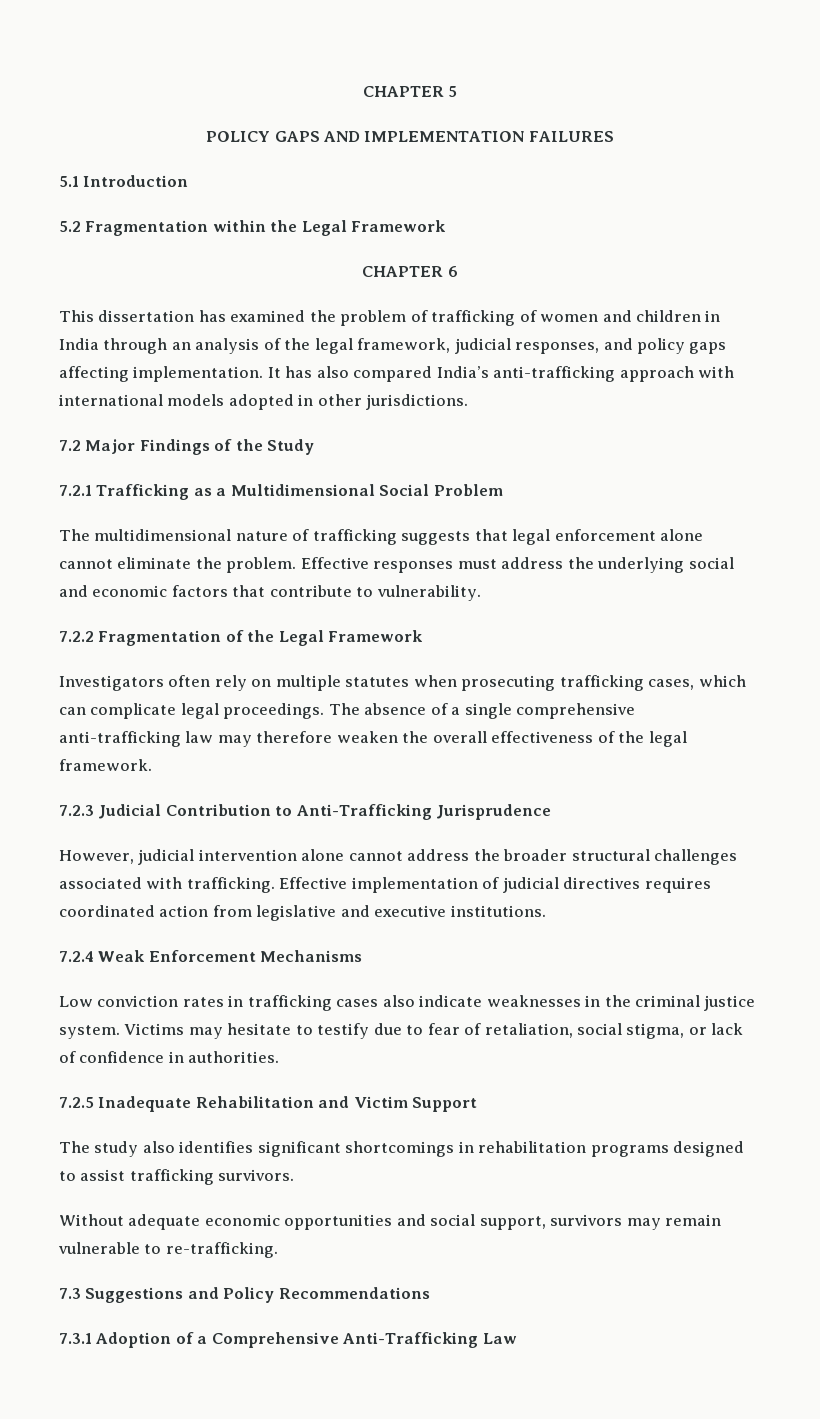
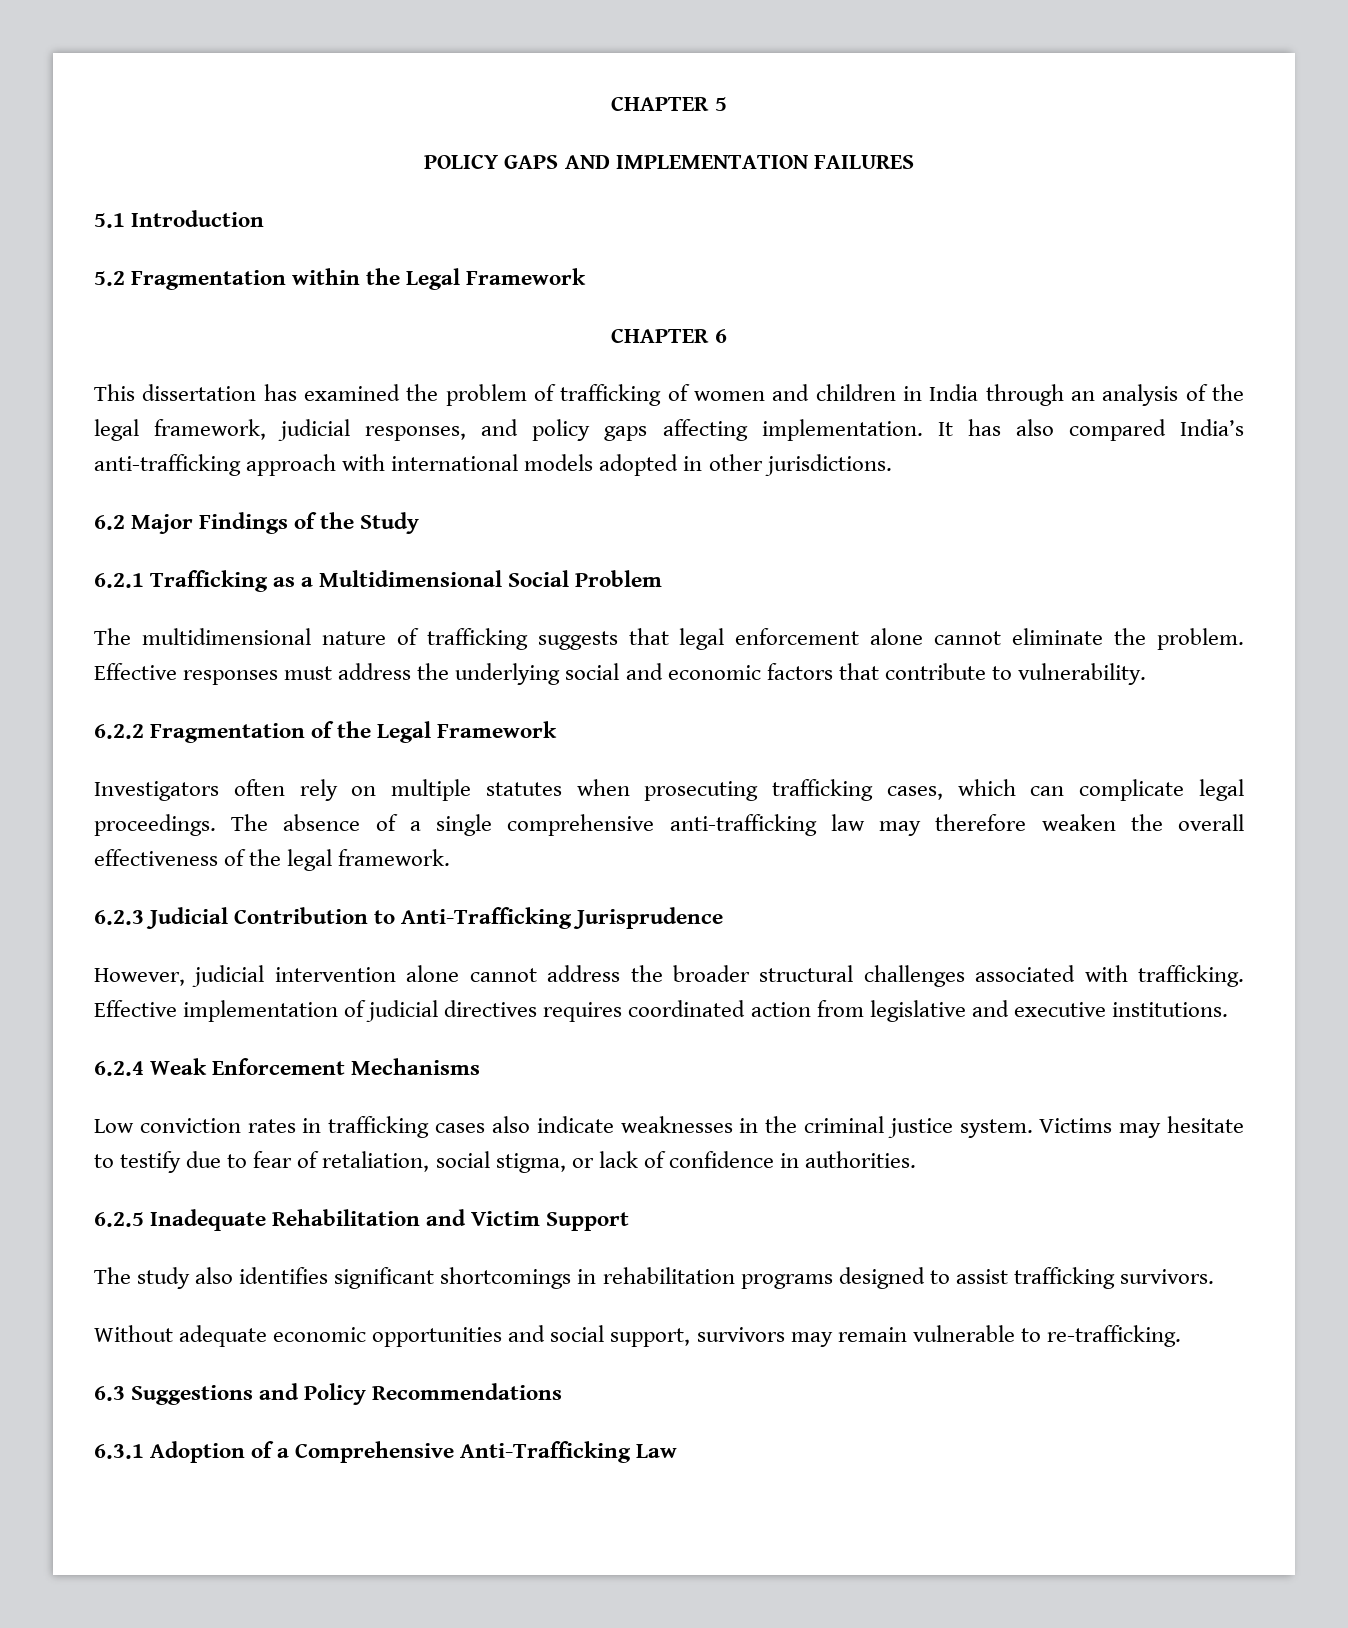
- 7.2 Major Findings of the Study
+ 6.2 Major Findings of the Study
- 7.2.1 Trafficking as a Multidimensional Social Problem
+ 6.2.1 Trafficking as a Multidimensional Social Problem
- 7.2.2 Fragmentation of the Legal Framework
+ 6.2.2 Fragmentation of the Legal Framework
- 7.2.3 Judicial Contribution to Anti-Trafficking Jurisprudence
+ 6.2.3 Judicial Contribution to Anti-Trafficking Jurisprudence
- 7.2.4 Weak Enforcement Mechanisms
+ 6.2.4 Weak Enforcement Mechanisms
- 7.2.5 Inadequate Rehabilitation and Victim Support
+ 6.2.5 Inadequate Rehabilitation and Victim Support
- 7.3 Suggestions and Policy Recommendations
+ 6.3 Suggestions and Policy Recommendations
- 7.3.1 Adoption of a Comprehensive Anti-Trafficking Law
+ 6.3.1 Adoption of a Comprehensive Anti-Trafficking Law

